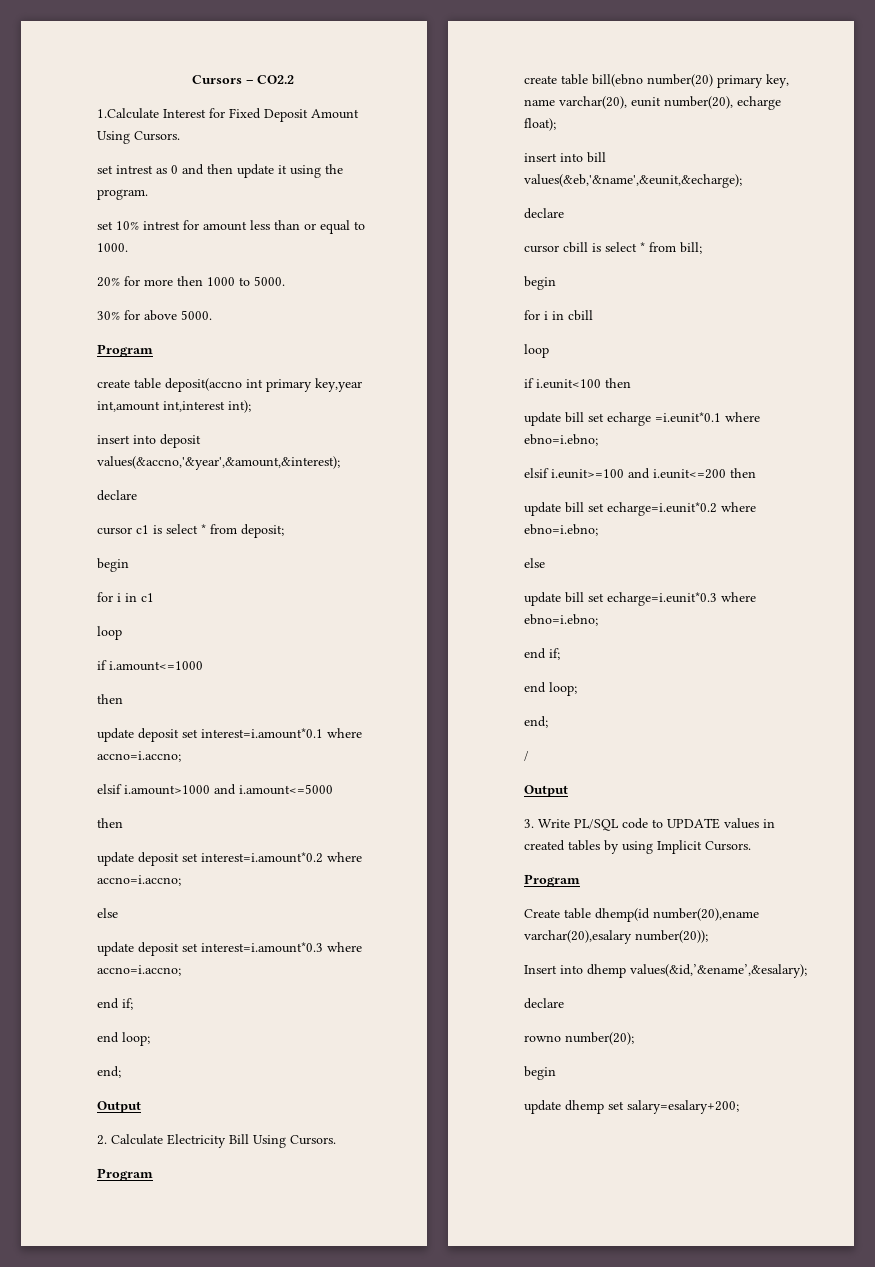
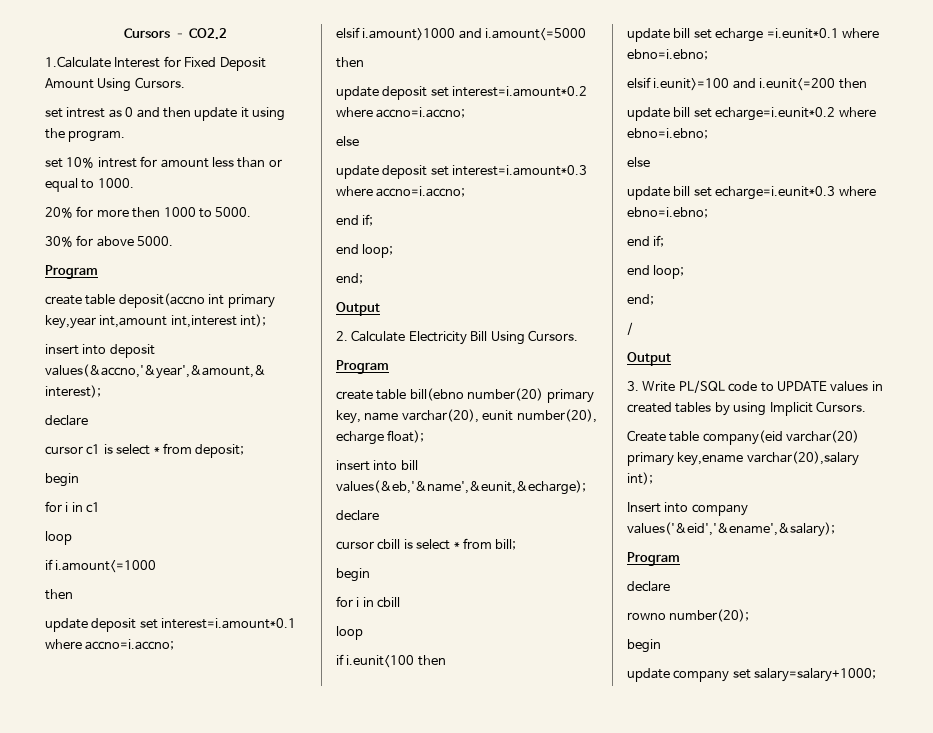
  3. Write PL/SQL code to UPDATE values in created tables by using Implicit Cursors.
- Program
- Create table dhemp(id number(20),ename varchar(20),esalary number(20));
+ Create table company(eid varchar(20) primary key,ename varchar(20),salary int);
- Insert into dhemp values(&id,’&ename’,&esalary);
+ Insert into company values('&eid','&ename',&salary);
+ Program
- update dhemp set salary=esalary+200;
+ update company set salary=salary+1000;

